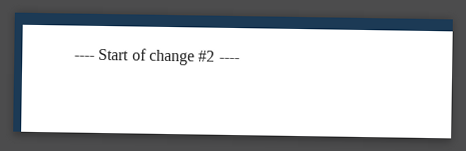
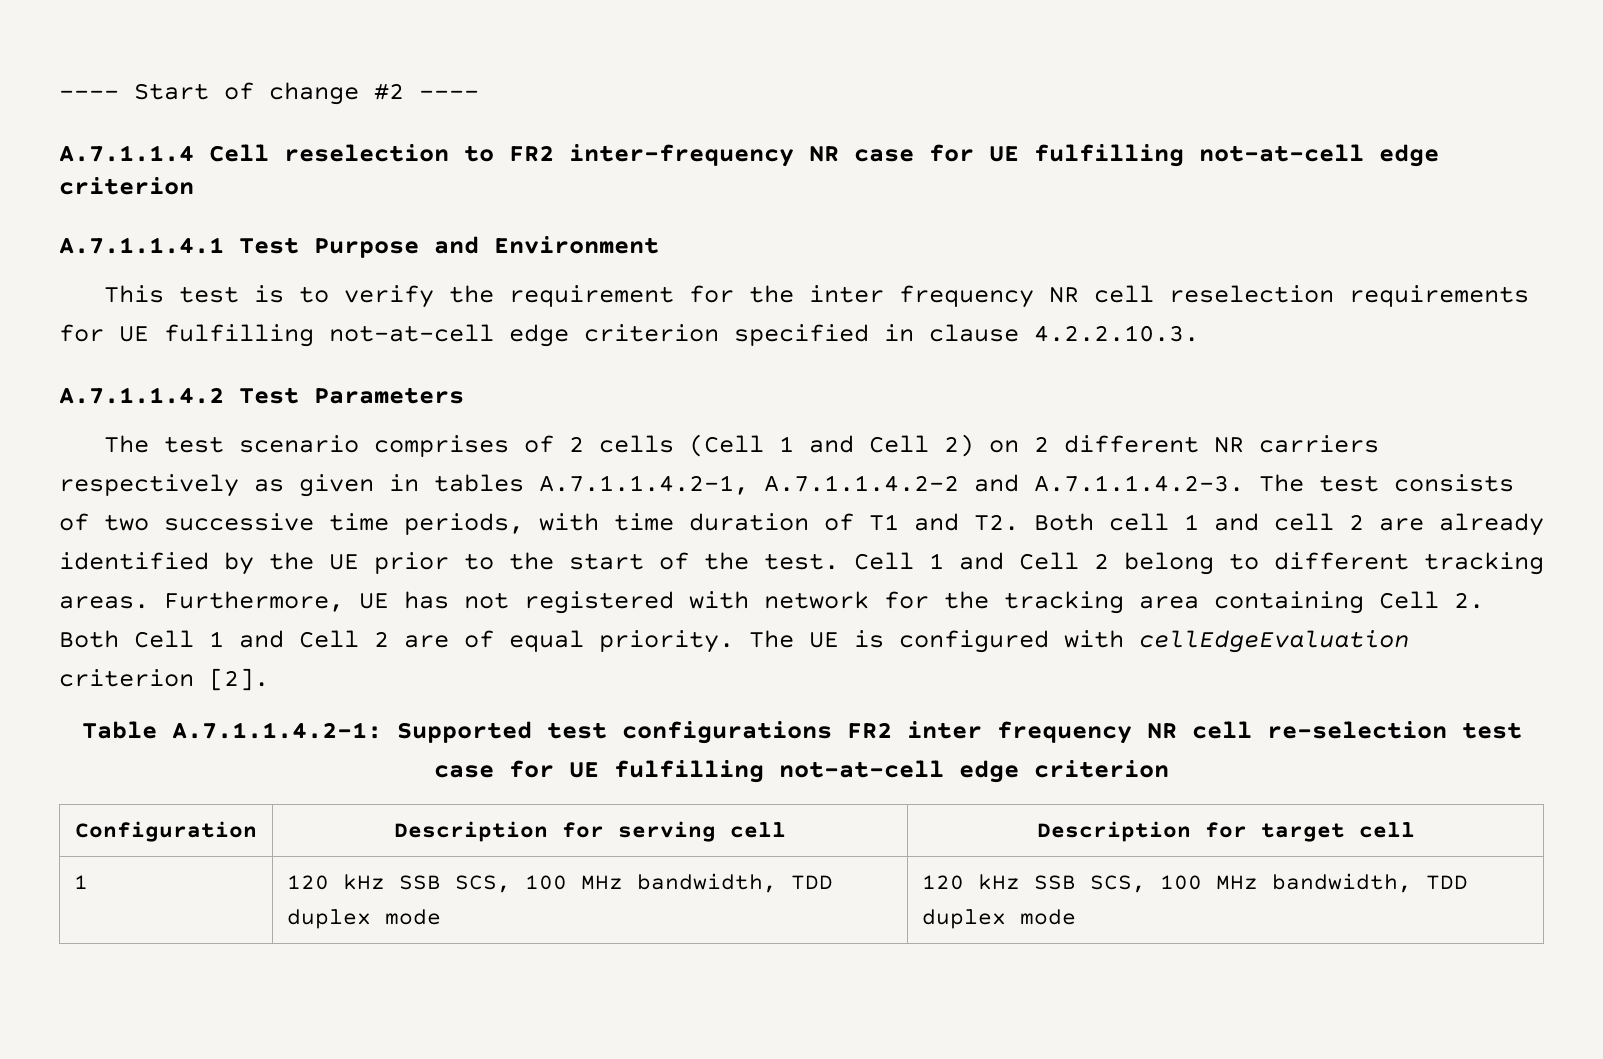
+ A.7.1.1.4 Cell reselection to FR2 inter-frequency NR case for UE fulfilling not-at-cell edge criterion
+ A.7.1.1.4.1 Test Purpose and Environment
+ This test is to verify the requirement for the inter frequency NR cell reselection requirements for UE fulfilling not-at-cell edge criterion specified in clause 4.2.2.10.3.
+ A.7.1.1.4.2 Test Parameters
+ The test scenario comprises of 2 cells (Cell 1 and Cell 2) on 2 different NR carriers respectively as given in tables A.7.1.1.4.2-1, A.7.1.1.4.2-2 and A.7.1.1.4.2-3. The test consists of two successive time periods, with time duration of T1 and T2. Both cell 1 and cell 2 are already identified by the UE prior to the start of the test. Cell 1 and Cell 2 belong to different tracking areas. Furthermore, UE has not registered with network for the tracking area containing Cell 2. Both Cell 1 and Cell 2 are of equal priority. The UE is configured with cellEdgeEvaluation criterion [2].
+ Table A.7.1.1.4.2-1: Supported test configurations FR2 inter frequency NR cell re-selection test case for UE fulfilling not-at-cell edge criterion
+ Configuration | Description for serving cell | Description for target cell
+ 1 | 120 kHz SSB SCS, 100 MHz bandwidth, TDD duplex mode | 120 kHz SSB SCS, 100 MHz bandwidth, TDD duplex mode

